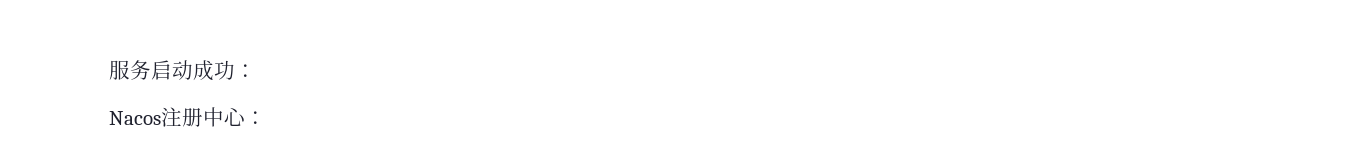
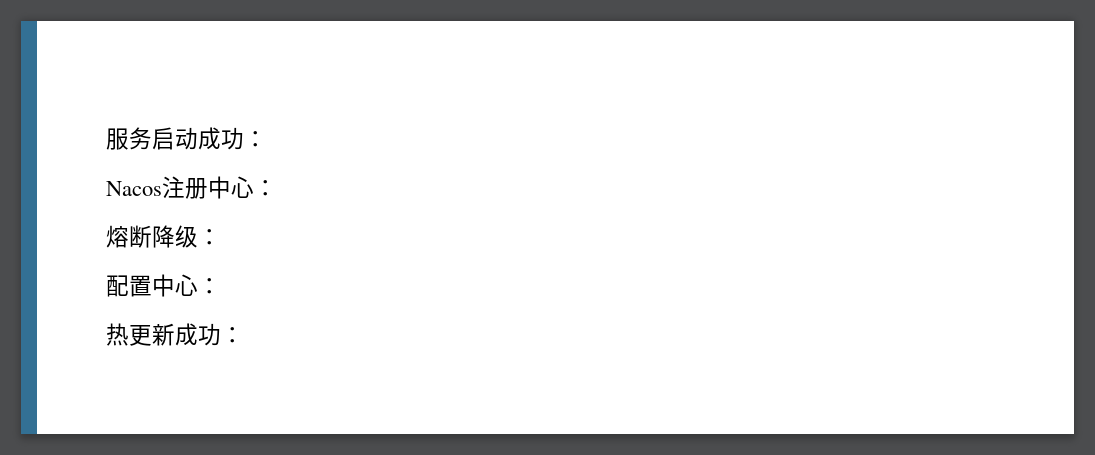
+ 熔断降级：
+ 配置中心：
+ 热更新成功：

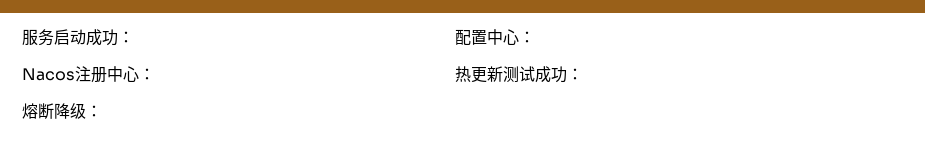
- 热更新成功：
+ 热更新测试成功：

